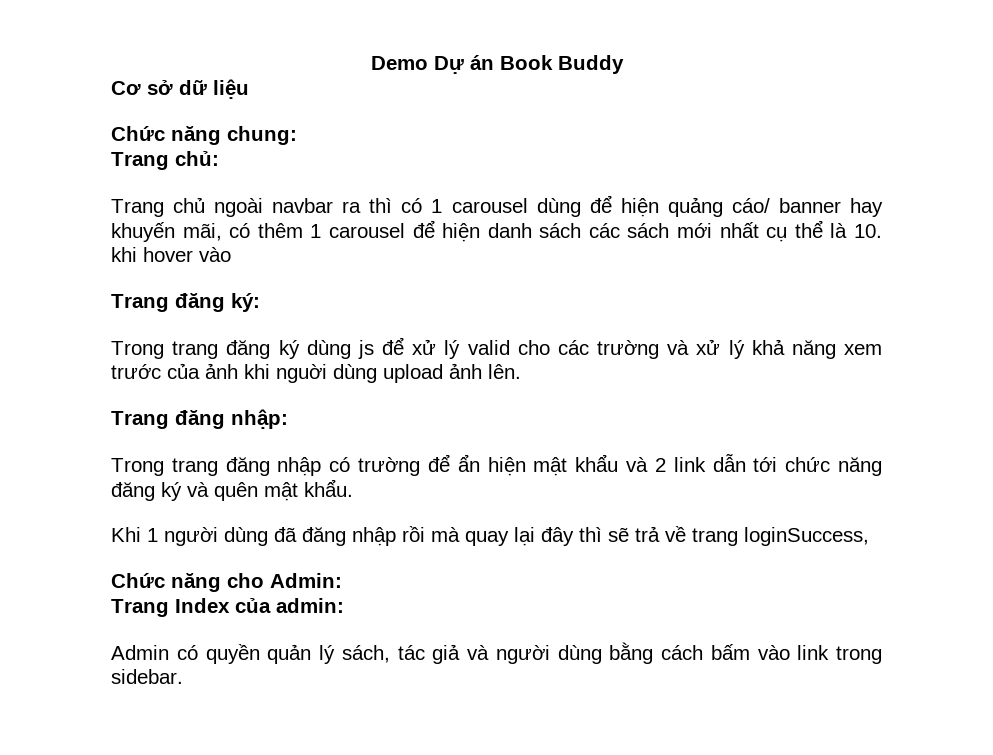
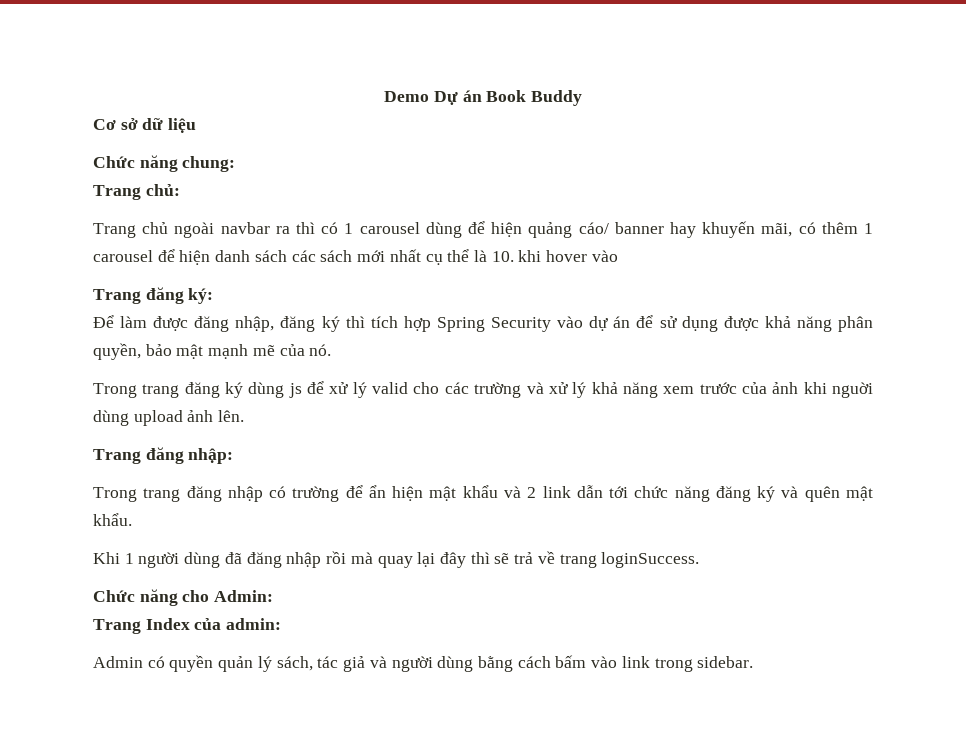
+ Để làm được đăng nhập, đăng ký thì tích hợp Spring Security vào dự án để sử dụng được khả năng phân quyền, bảo mật mạnh mẽ của nó.
- Khi 1 người dùng đã đăng nhập rồi mà quay lại đây thì sẽ trả về trang loginSuccess,
+ Khi 1 người dùng đã đăng nhập rồi mà quay lại đây thì sẽ trả về trang loginSuccess.

